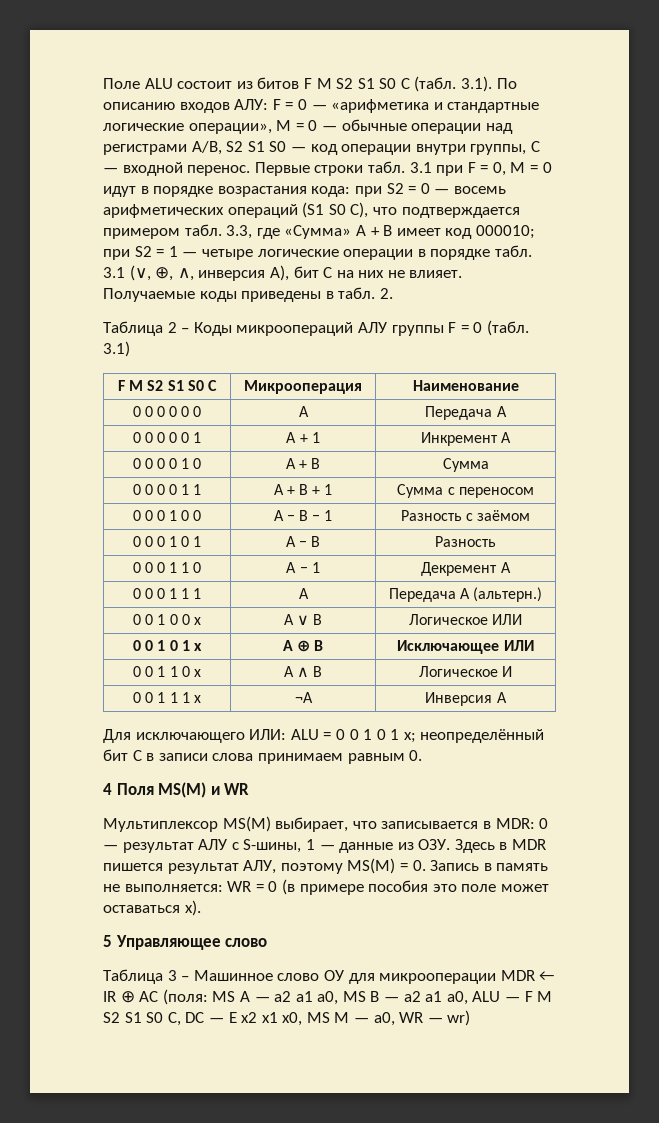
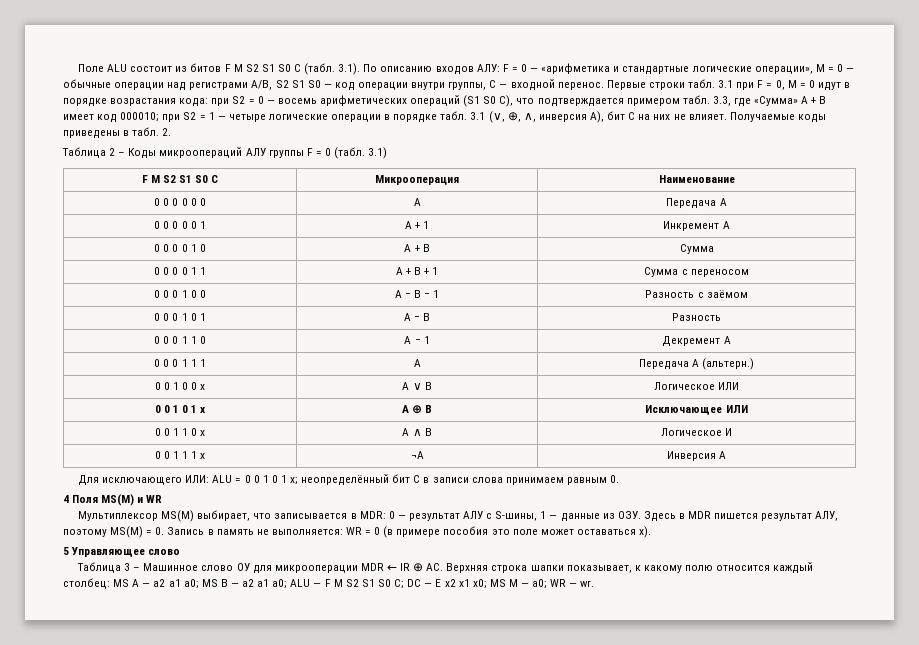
- Таблица 3 – Машинное слово ОУ для микрооперации MDR ← IR ⊕ AC (поля: MS A — a2 a1 a0, MS B — a2 a1 a0, ALU — F M S2 S1 S0 C, DC — E x2 x1 x0, MS M — a0, WR — wr)
+ Таблица 3 – Машинное слово ОУ для микрооперации MDR ← IR ⊕ AC. Верхняя строка шапки показывает, к какому полю относится каждый столбец: MS A — a2 a1 a0; MS B — a2 a1 a0; ALU — F M S2 S1 S0 C; DC — E x2 x1 x0; MS M — a0; WR — wr.

